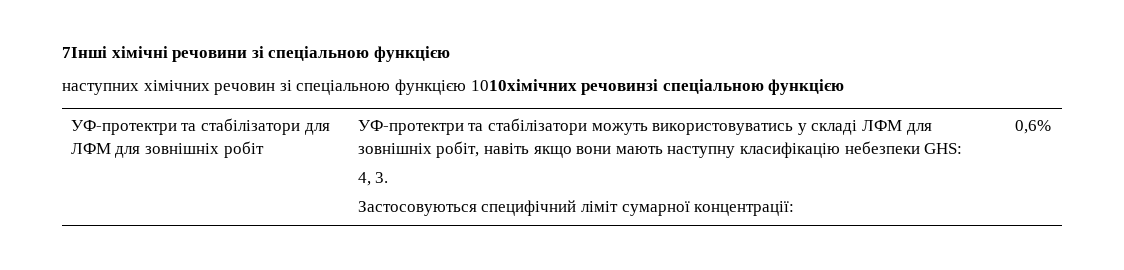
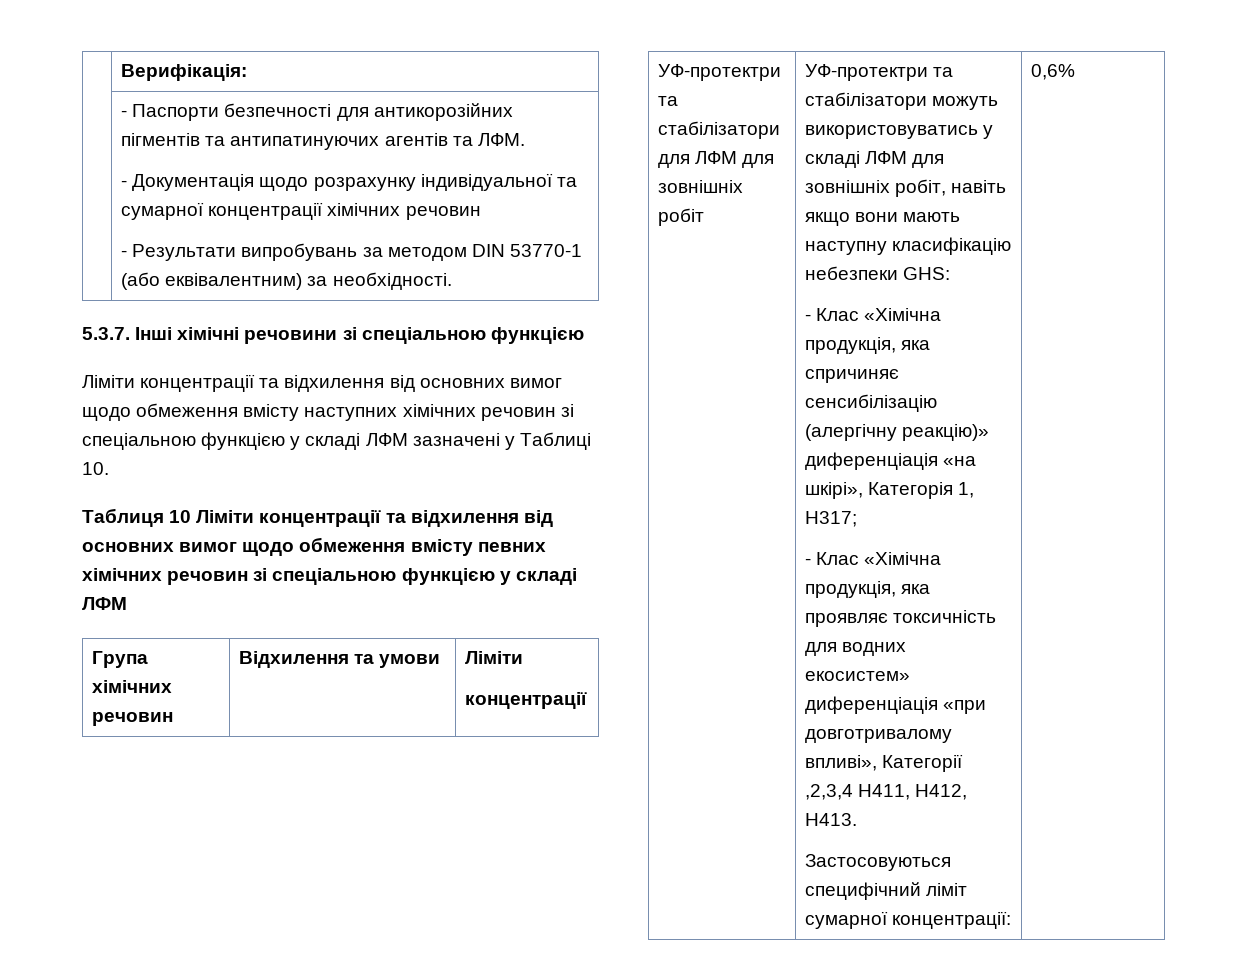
- 7Інші хімічні речовини зі спеціальною функцією
+ | Верифікація:
+ | - Паспорти безпечності для антикорозійних пігментів та антипатинуючих агентів та ЛФМ.
+ - Документація щодо розрахунку індивідуальної та сумарної концентрації хімічних речовин
+ - Результати випробувань за методом DIN 53770-1 (або еквівалентним) за необхідності.
+ 5.3.7. Інші хімічні речовини зі спеціальною функцією
- наступних хімічних речовин зі спеціальною функцією 1010хімічних речовинзі спеціальною функцією
+ Ліміти концентрації та відхилення від основних вимог щодо обмеження вмісту наступних хімічних речовин зі спеціальною функцією у складі ЛФМ зазначені у Таблиці 10.
+ Таблиця 10 Ліміти концентрації та відхилення від основних вимог щодо обмеження вмісту певних хімічних речовин зі спеціальною функцією у складі ЛФМ
+ Група хімічних речовин | Відхилення та умови | Ліміти
+ концентрації
- 4, 3.
+ - Клас «Хімічна продукція, яка спричиняє сенсибілізацію (алергічну реакцію)» диференціація «на шкірі», Категорія 1, H317;
+ - Клас «Хімічна продукція, яка проявляє токсичність для водних екосистем» диференціація «при довготривалому впливі», Категорії ,2,3,4 H411, H412, H413.

